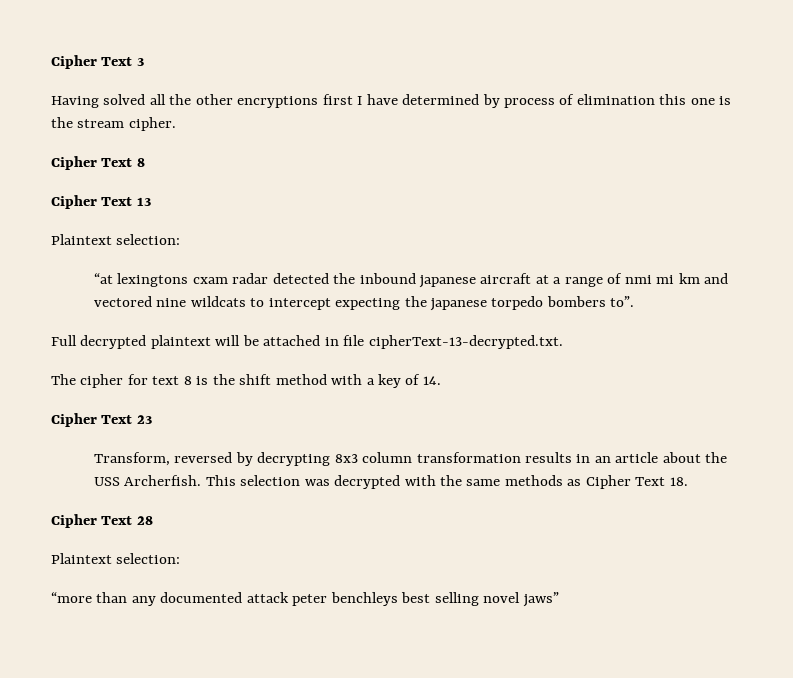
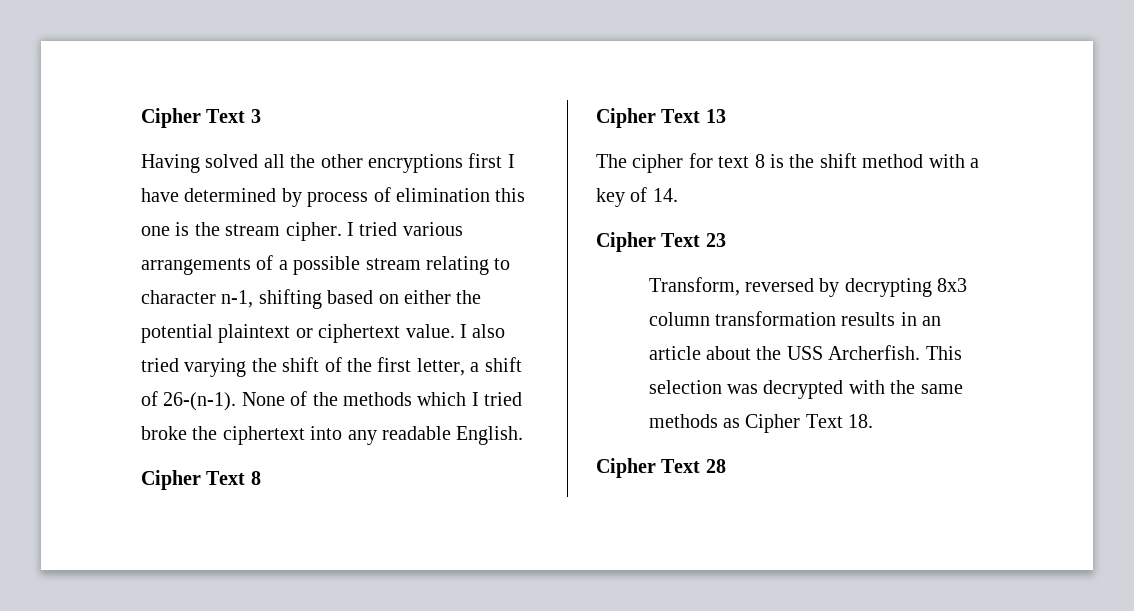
+ I tried various arrangements of a possible stream relating to character n-1, shifting based on either the potential plaintext or ciphertext value. I also tried varying the shift of the first letter, a shift of 26-(n-1). None of the methods which I tried broke the ciphertext into any readable English.
  Cipher Text 13
- Plaintext selection:
- “at lexingtons cxam radar detected the inbound japanese aircraft at a range of nmi mi km and vectored nine wildcats to intercept expecting the japanese torpedo bombers to”.
- Full decrypted plaintext will be attached in file cipherText-13-decrypted.txt.
  Cipher Text 28
- Plaintext selection:
- “more than any documented attack peter benchleys best selling novel jaws”

